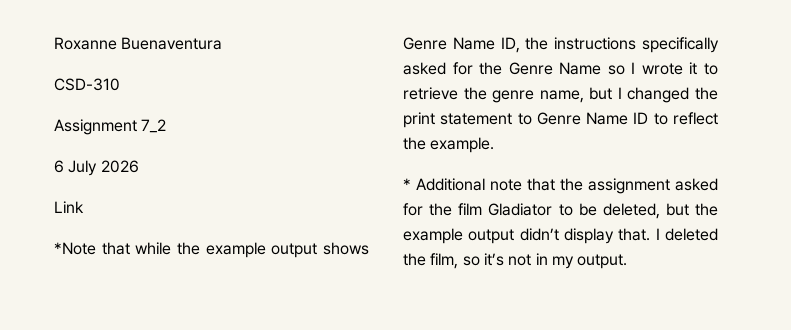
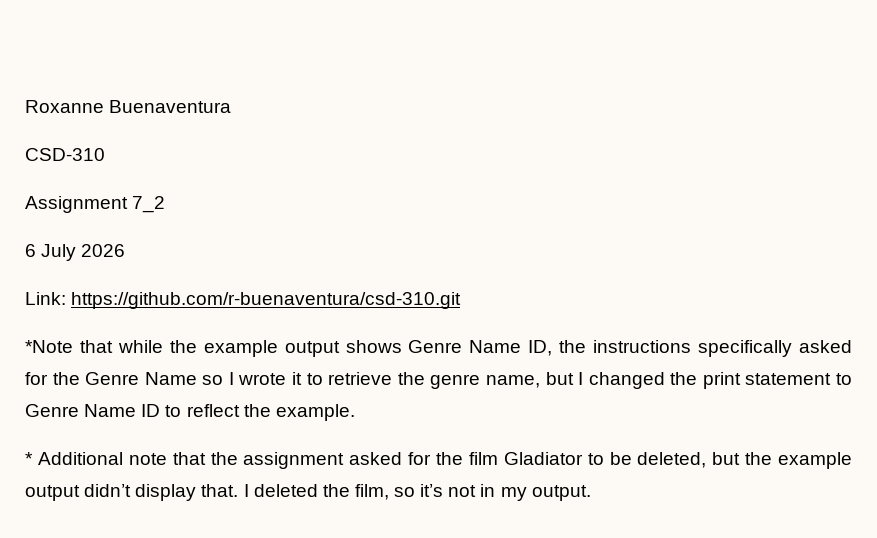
- Link
+ Link: https://github.com/r-buenaventura/csd-310.git

